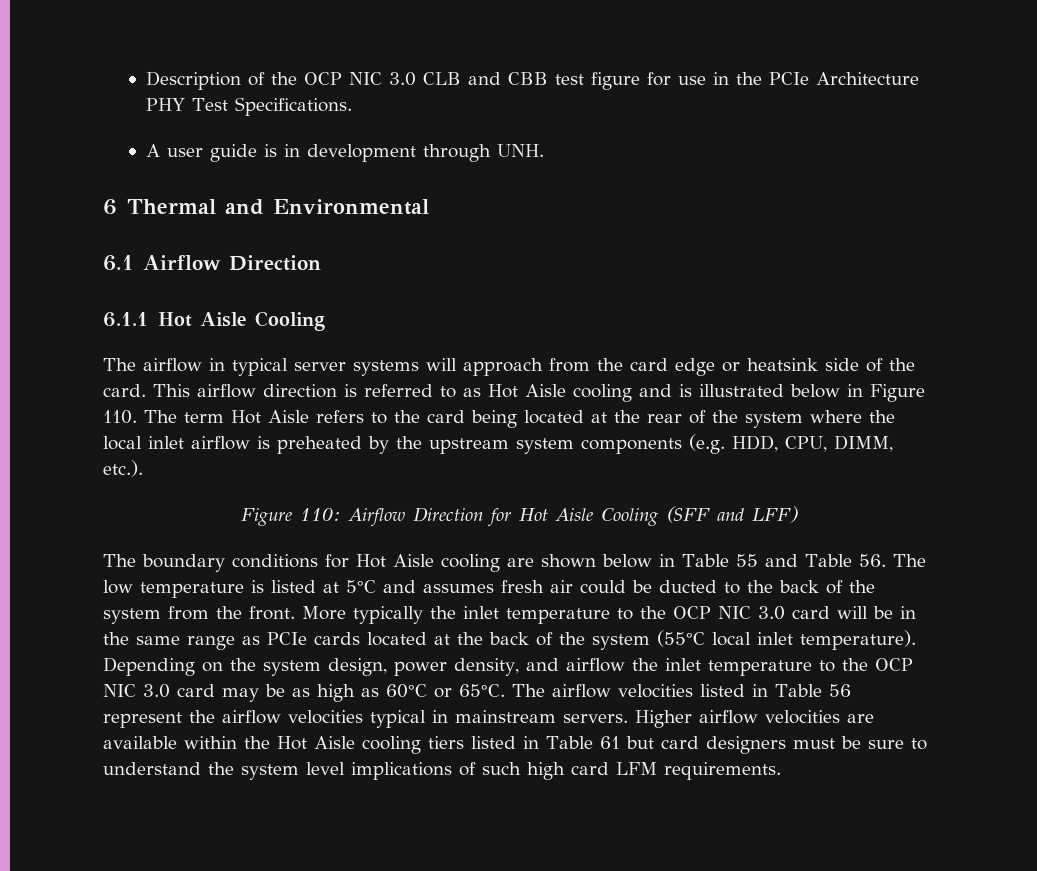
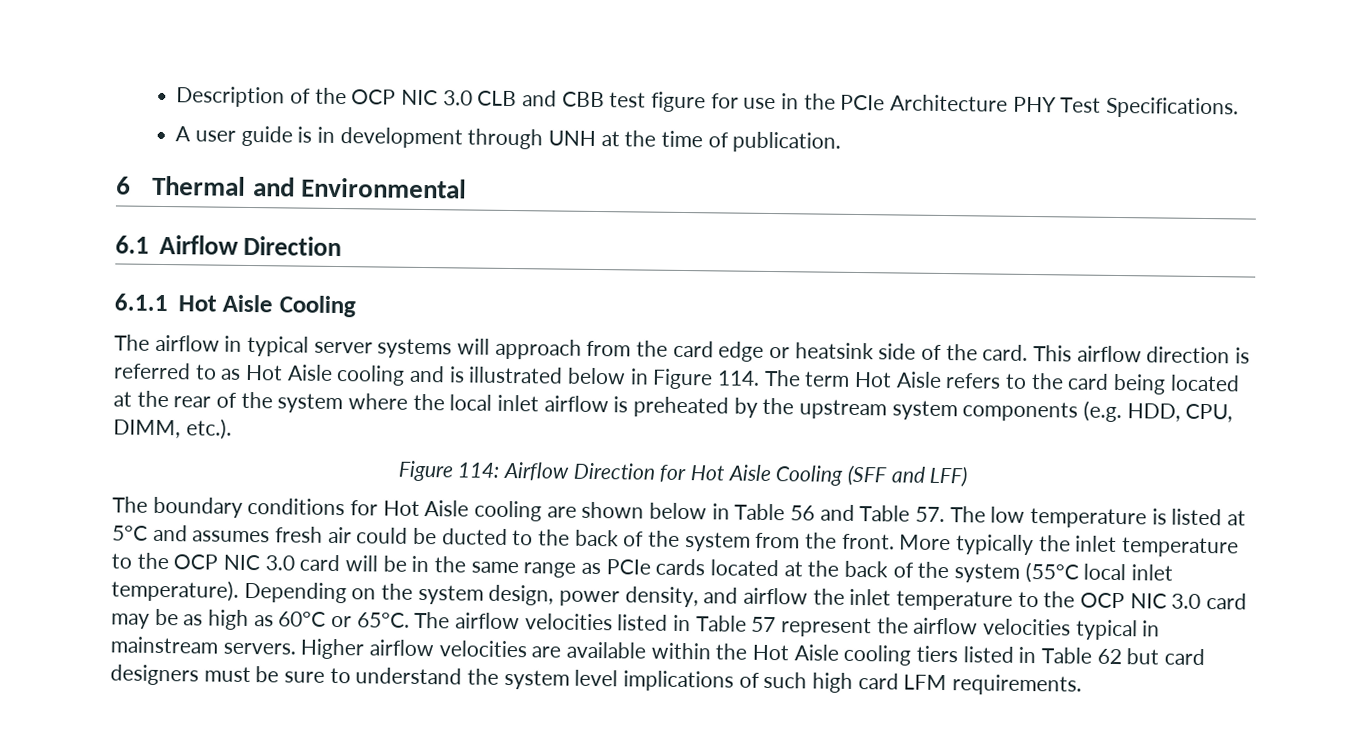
- A user guide is in development through UNH.
+ A user guide is in development through UNH at the time of publication.
- This airflow direction is referred to as Hot Aisle cooling and is illustrated below in Figure 110. The term Hot Aisle refers to the card being located at the rear of the system where the local inlet airflow is preheated by the upstream system components (e.g. HDD, CPU, DIMM, etc.).
+ This airflow direction is referred to as Hot Aisle cooling and is illustrated below in Figure 114. The term Hot Aisle refers to the card being located at the rear of the system where the local inlet airflow is preheated by the upstream system components (e.g. HDD, CPU, DIMM, etc.).
- Figure 110: Airflow Direction for Hot Aisle Cooling (SFF and LFF)
+ Figure 114: Airflow Direction for Hot Aisle Cooling (SFF and LFF)
- The boundary conditions for Hot Aisle cooling are shown below in Table 55 and Table 56. The low temperature is listed at 5°C and assumes fresh air could be ducted to the back of the system from the front.
+ The boundary conditions for Hot Aisle cooling are shown below in Table 56 and Table 57. The low temperature is listed at 5°C and assumes fresh air could be ducted to the back of the system from the front.
- The airflow velocities listed in Table 56 represent the airflow velocities typical in mainstream servers.
+ The airflow velocities listed in Table 57 represent the airflow velocities typical in mainstream servers.
- Higher airflow velocities are available within the Hot Aisle cooling tiers listed in Table 61 but card designers must be sure to understand the system level implications of such high card LFM requirements.
+ Higher airflow velocities are available within the Hot Aisle cooling tiers listed in Table 62 but card designers must be sure to understand the system level implications of such high card LFM requirements.

